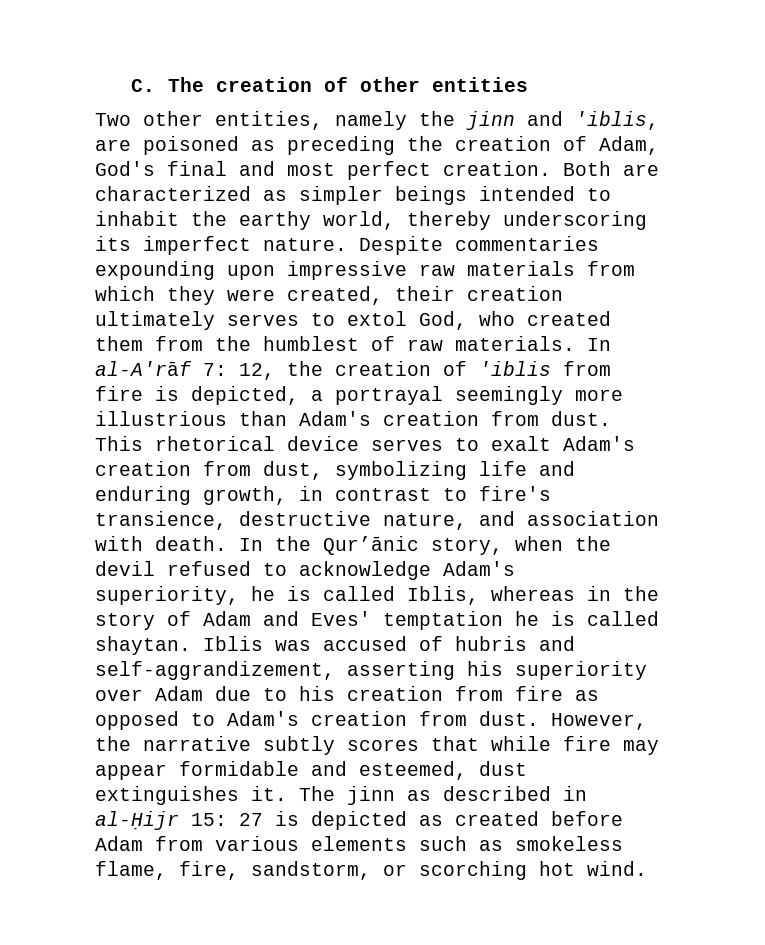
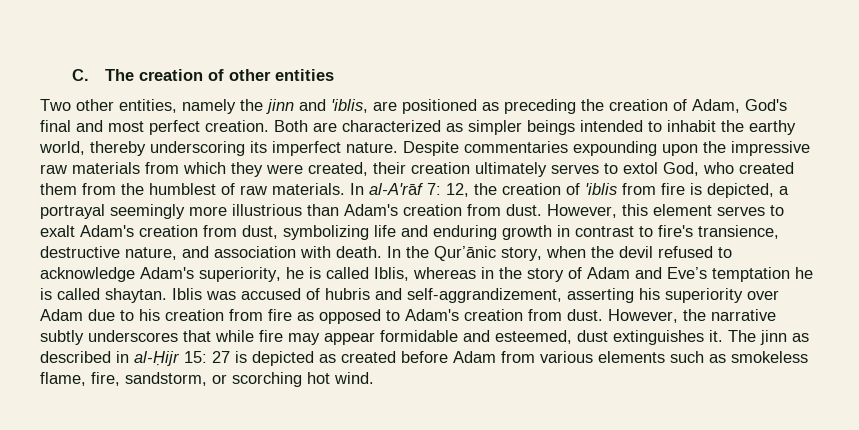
- Two other entities, namely the jinn and 'iblis, are poisoned as preceding the creation of Adam, God's final and most perfect creation.
+ Two other entities, namely the jinn and 'iblis, are positioned as preceding the creation of Adam, God's final and most perfect creation.
- Despite commentaries expounding upon impressive raw materials from which they were created, their creation ultimately serves to extol God, who created them from the humblest of raw materials.
+ Despite commentaries expounding upon the impressive raw materials from which they were created, their creation ultimately serves to extol God, who created them from the humblest of raw materials.
- This rhetorical device serves to exalt Adam's creation from dust, symbolizing life and enduring growth, in contrast to fire's transience, destructive nature, and association with death.
+ However, this element serves to exalt Adam's creation from dust, symbolizing life and enduring growth in contrast to fire's transience, destructive nature, and association with death.
- In the Qur’ānic story, when the devil refused to acknowledge Adam's superiority, he is called Iblis, whereas in the story of Adam and Eves' temptation he is called shaytan.
+ In the Qur’ānic story, when the devil refused to acknowledge Adam's superiority, he is called Iblis, whereas in the story of Adam and Eve’s temptation he is called shaytan.
- However, the narrative subtly scores that while fire may appear formidable and esteemed, dust extinguishes it.
+ However, the narrative subtly underscores that while fire may appear formidable and esteemed, dust extinguishes it.

